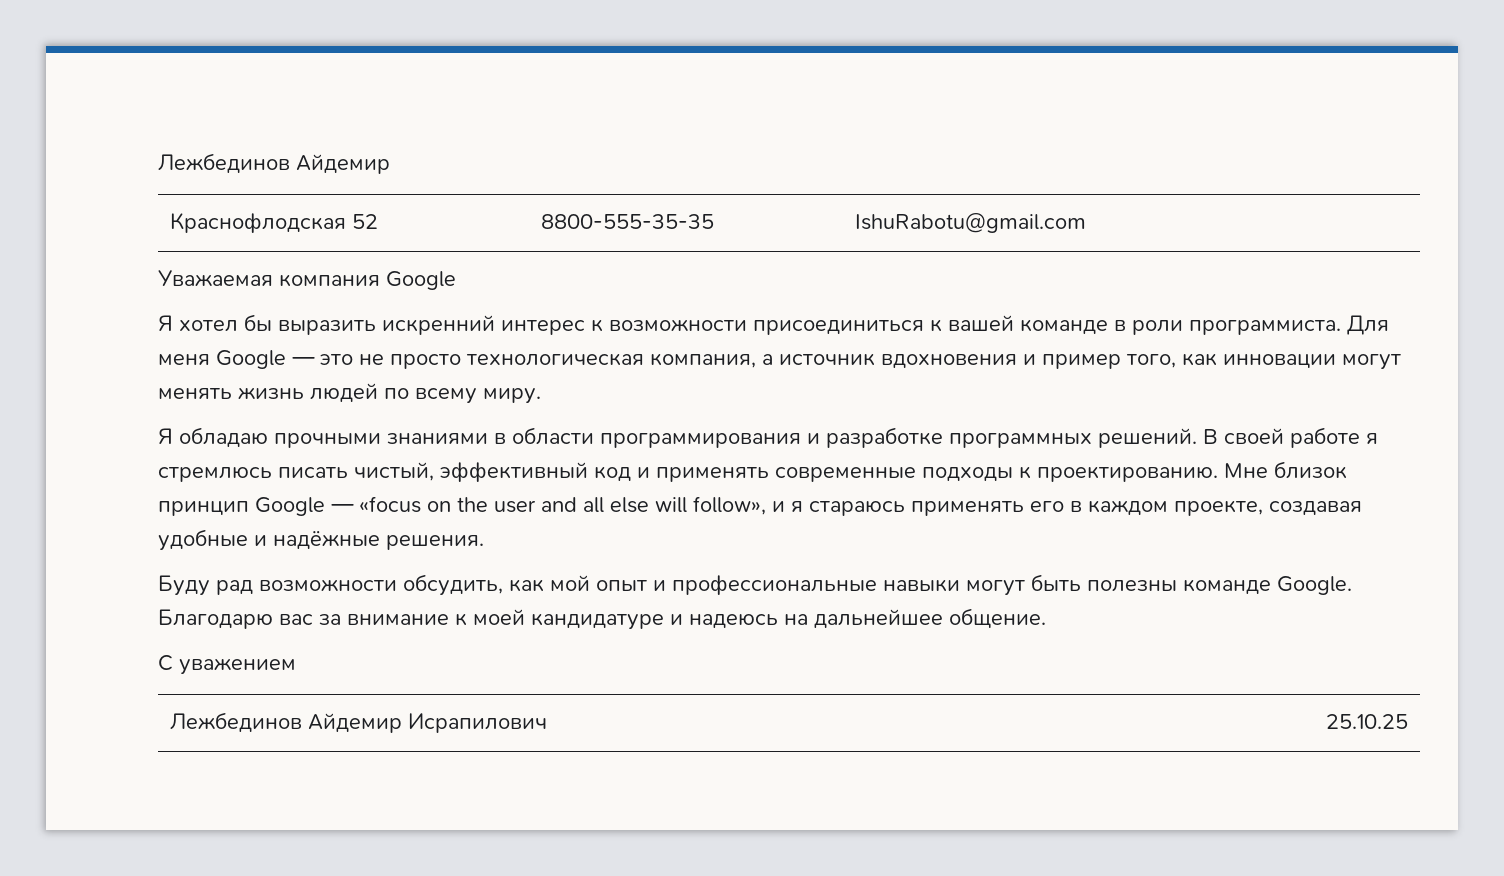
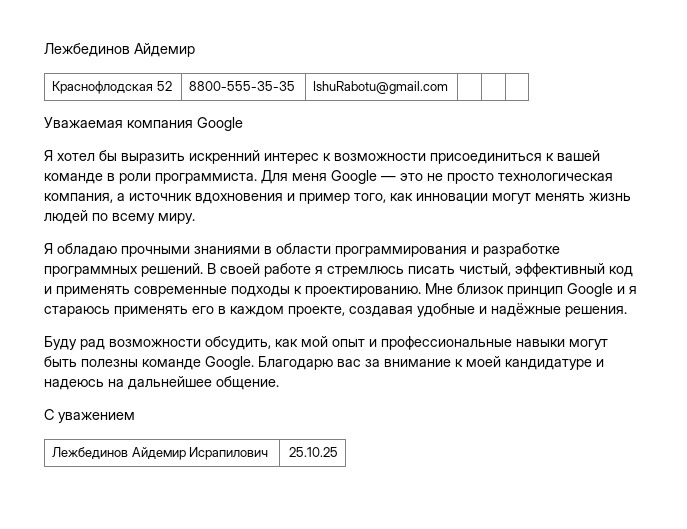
- Мне близок принцип Google — «focus on the user and all else will follow», и я стараюсь применять его в каждом проекте, создавая удобные и надёжные решения.
+ Мне близок принцип Google и я стараюсь применять его в каждом проекте, создавая удобные и надёжные решения.

